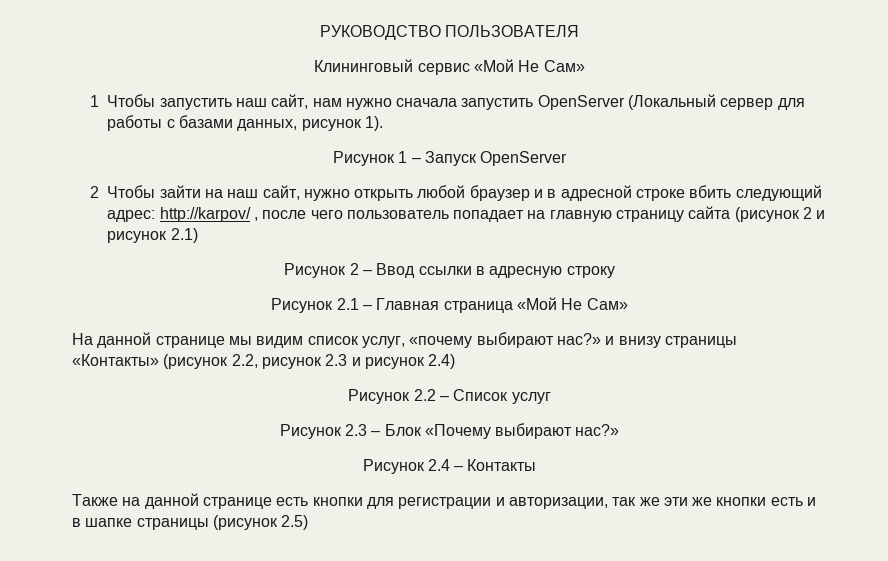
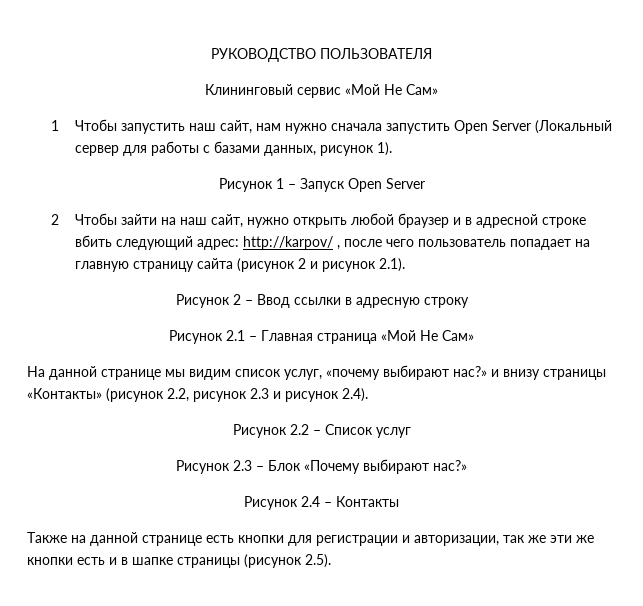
- 1 Чтобы запустить наш сайт, нам нужно сначала запустить OpenServer (Локальный сервер для работы с базами данных, рисунок 1).
+ 1 Чтобы запустить наш сайт, нам нужно сначала запустить Open Server (Локальный сервер для работы с базами данных, рисунок 1).
- Рисунок 1 – Запуск OpenServer
+ Рисунок 1 – Запуск Open Server
- 2 Чтобы зайти на наш сайт, нужно открыть любой браузер и в адресной строке вбить следующий адрес: http://karpov/ , после чего пользователь попадает на главную страницу сайта (рисунок 2 и рисунок 2.1)
+ 2 Чтобы зайти на наш сайт, нужно открыть любой браузер и в адресной строке вбить следующий адрес: http://karpov/ , после чего пользователь попадает на главную страницу сайта (рисунок 2 и рисунок 2.1).
- На данной странице мы видим список услуг, «почему выбирают нас?» и внизу страницы «Контакты» (рисунок 2.2, рисунок 2.3 и рисунок 2.4)
+ На данной странице мы видим список услуг, «почему выбирают нас?» и внизу страницы «Контакты» (рисунок 2.2, рисунок 2.3 и рисунок 2.4).
- Также на данной странице есть кнопки для регистрации и авторизации, так же эти же кнопки есть и в шапке страницы (рисунок 2.5)
+ Также на данной странице есть кнопки для регистрации и авторизации, так же эти же кнопки есть и в шапке страницы (рисунок 2.5).

